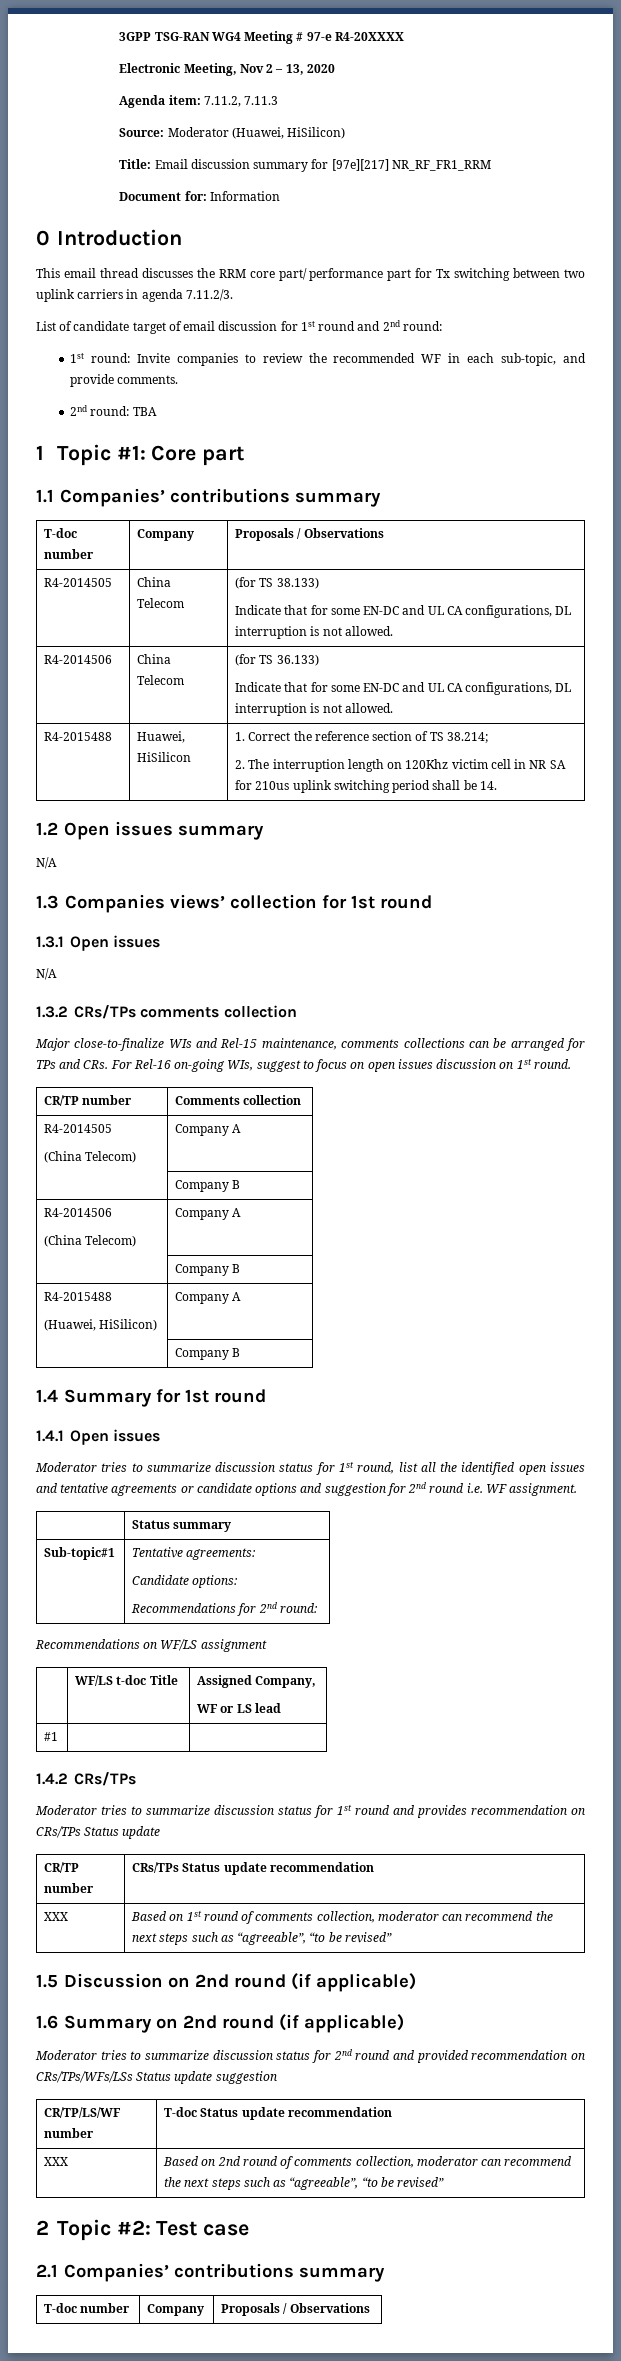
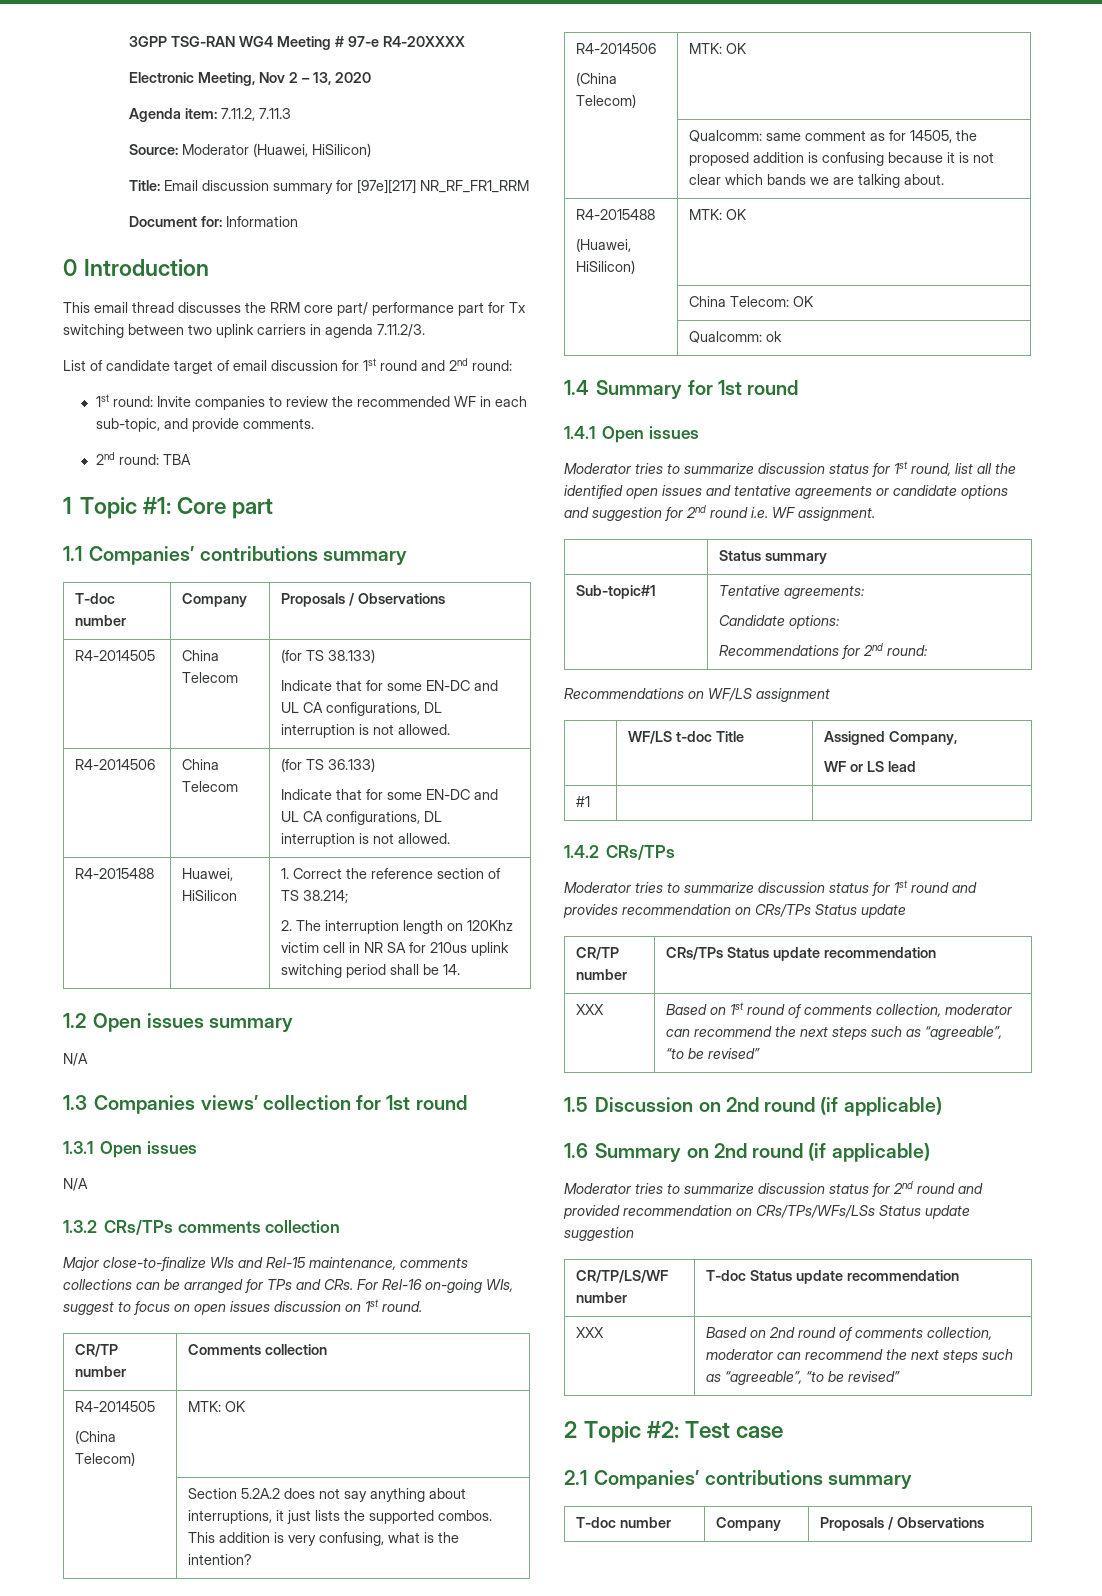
  CR/TP number | Comments collection
  R4-2014505
- (China Telecom) | Company A
- | Company B
+ (China Telecom) | MTK: OK
+ | Section 5.2A.2 does not say anything about interruptions, it just lists the supported combos. This addition is very confusing, what is the intention?
  R4-2014506
- (China Telecom) | Company A
- | Company B
+ (China Telecom) | MTK: OK
+ | Qualcomm: same comment as for 14505, the proposed addition is confusing because it is not clear which bands we are talking about.
  R4-2015488
- (Huawei, HiSilicon) | Company A
- | Company B
+ (Huawei, HiSilicon) | MTK: OK
+ | China Telecom: OK
+ | Qualcomm: ok

